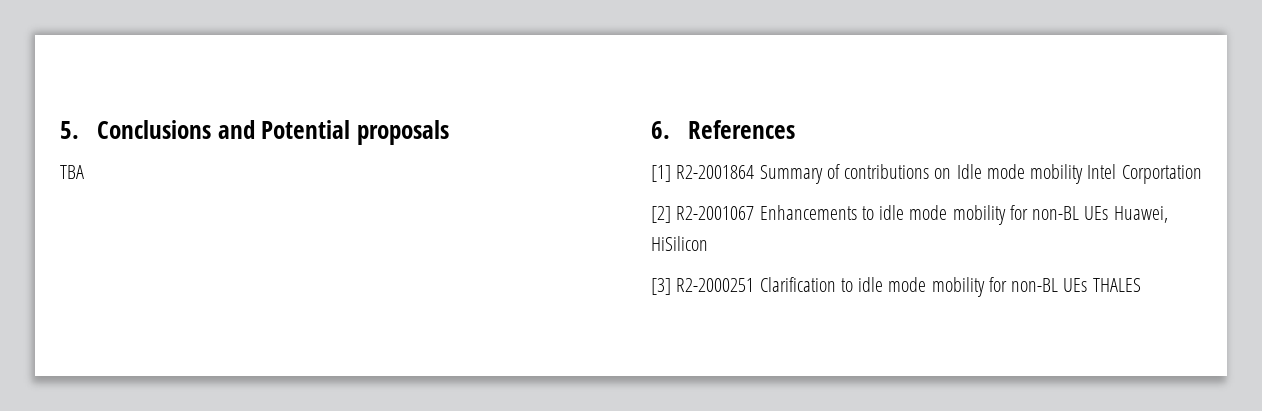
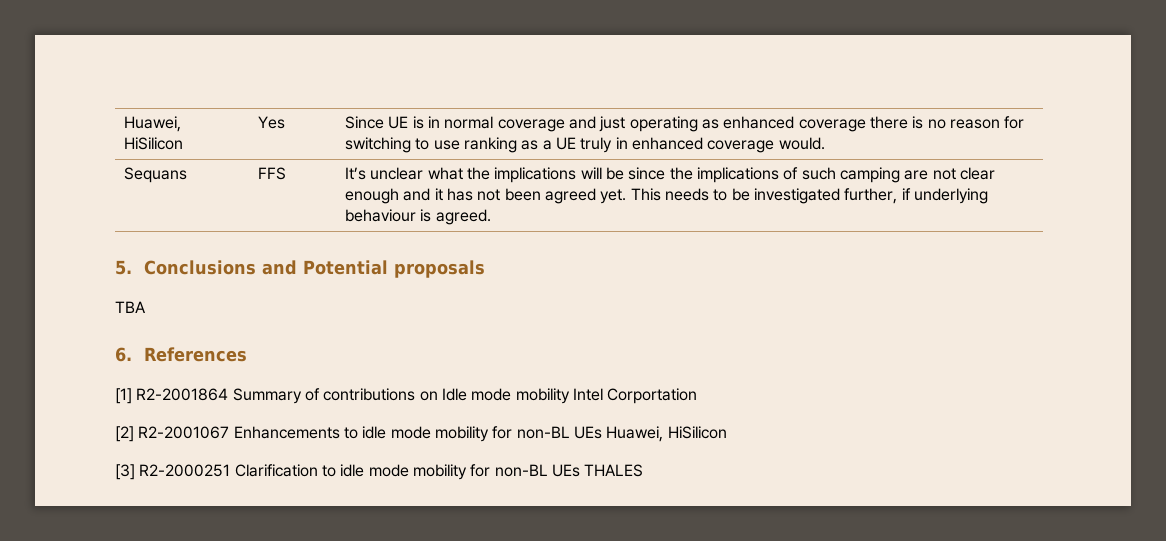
+ Huawei, HiSilicon | Yes | Since UE is in normal coverage and just operating as enhanced coverage there is no reason for switching to use ranking as a UE truly in enhanced coverage would.
+ Sequans | FFS | It’s unclear what the implications will be since the implications of such camping are not clear enough and it has not been agreed yet. This needs to be investigated further, if underlying behaviour is agreed.

